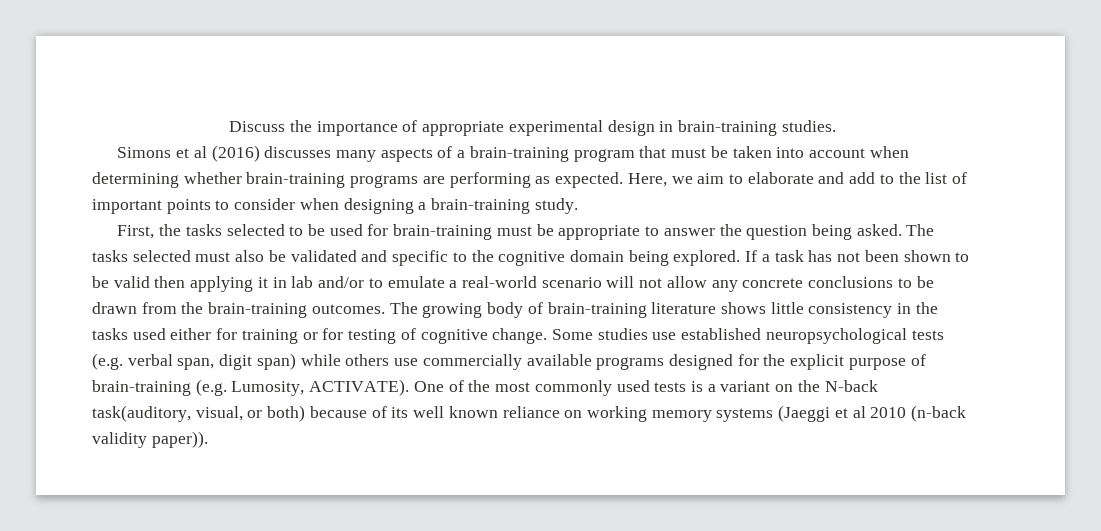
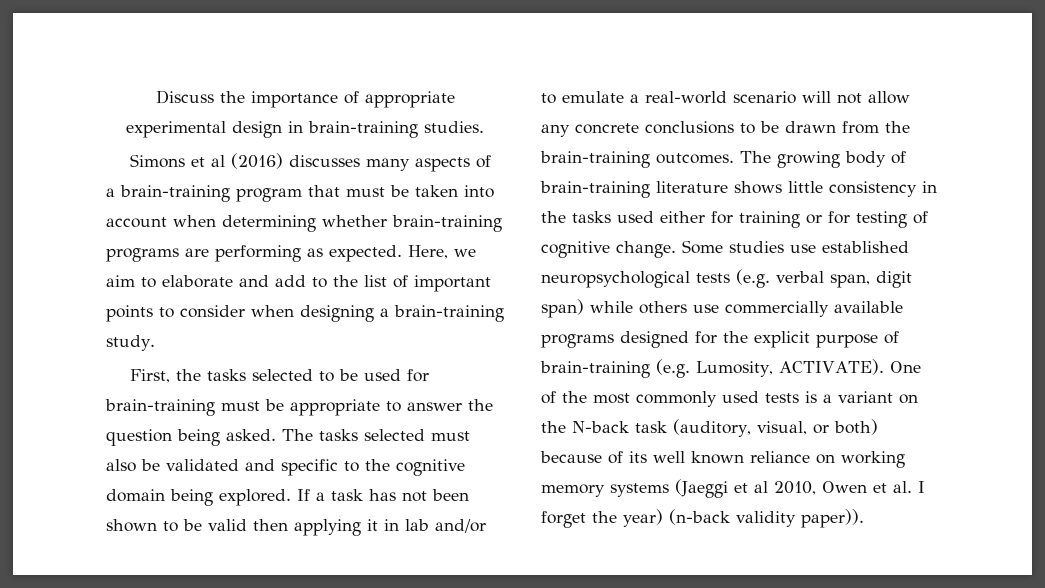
- One of the most commonly used tests is a variant on the N-back task(auditory, visual, or both) because of its well known reliance on working memory systems (Jaeggi et al 2010 (n-back validity paper)).
+ One of the most commonly used tests is a variant on the N-back task (auditory, visual, or both) because of its well known reliance on working memory systems (Jaeggi et al 2010, Owen et al. I forget the year) (n-back validity paper)).

